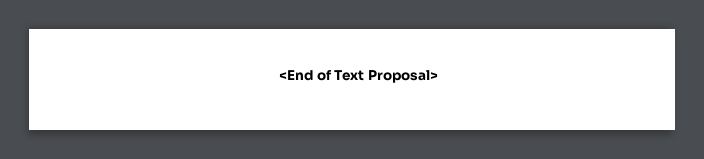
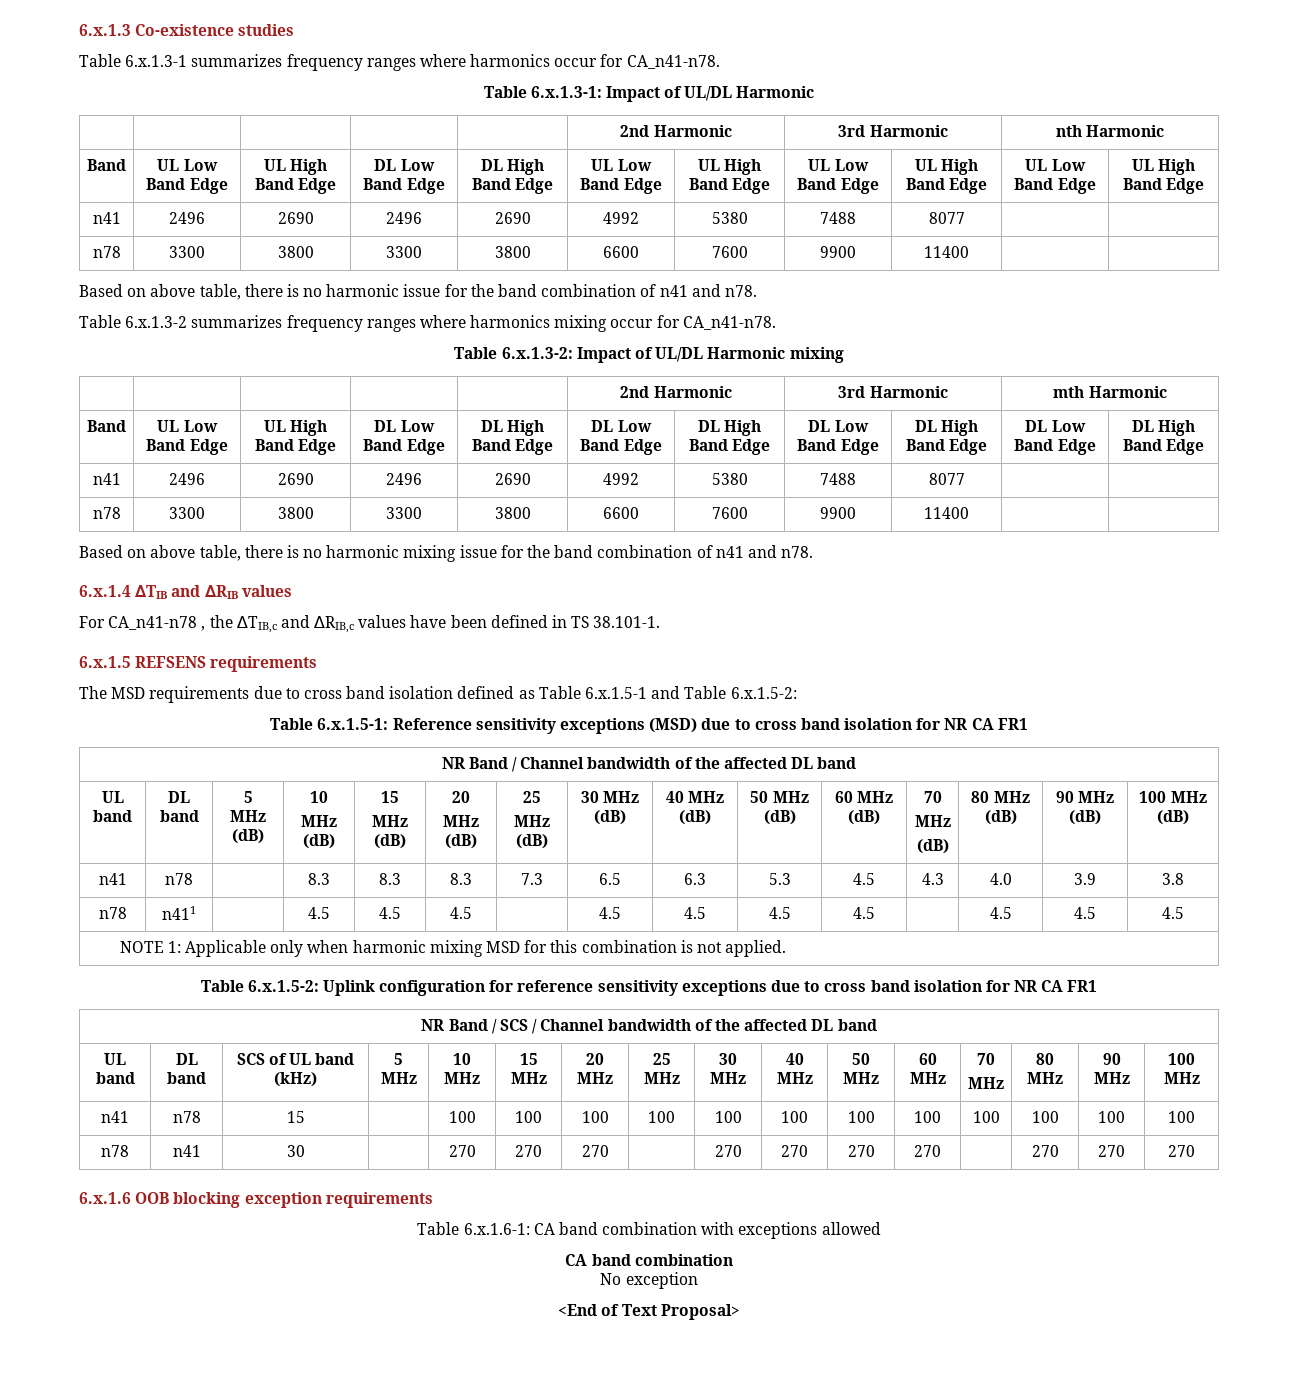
+ 6.x.1.3 Co-existence studies
+ Table 6.x.1.3-1 summarizes frequency ranges where harmonics occur for CA_n41-n78.
+ Table 6.x.1.3-1: Impact of UL/DL Harmonic
+ | | | | | 2nd Harmonic | 3rd Harmonic | nth Harmonic
+ Band | UL Low Band Edge | UL High Band Edge | DL Low Band Edge | DL High Band Edge | UL Low Band Edge | UL High Band Edge | UL Low Band Edge | UL High Band Edge | UL Low Band Edge | UL High Band Edge
+ n41 | 2496 | 2690 | 2496 | 2690 | 4992 | 5380 | 7488 | 8077 | |
+ n78 | 3300 | 3800 | 3300 | 3800 | 6600 | 7600 | 9900 | 11400 | |
+ Based on above table, there is no harmonic issue for the band combination of n41 and n78.
+ Table 6.x.1.3-2 summarizes frequency ranges where harmonics mixing occur for CA_n41-n78.
+ Table 6.x.1.3-2: Impact of UL/DL Harmonic mixing
+ | | | | | 2nd Harmonic | 3rd Harmonic | mth Harmonic
+ Band | UL Low Band Edge | UL High Band Edge | DL Low Band Edge | DL High Band Edge | DL Low Band Edge | DL High Band Edge | DL Low Band Edge | DL High Band Edge | DL Low Band Edge | DL High Band Edge
+ n41 | 2496 | 2690 | 2496 | 2690 | 4992 | 5380 | 7488 | 8077 | |
+ n78 | 3300 | 3800 | 3300 | 3800 | 6600 | 7600 | 9900 | 11400 | |
+ Based on above table, there is no harmonic mixing issue for the band combination of n41 and n78.
+ 6.x.1.4 ∆TIB and ∆RIB values
+ For CA_n41-n78 , the ∆TIB,c and ∆RIB,c values have been defined in TS 38.101-1.
+ 6.x.1.5 REFSENS requirements
+ The MSD requirements due to cross band isolation defined as Table 6.x.1.5-1 and Table 6.x.1.5-2:
+ Table 6.x.1.5-1: Reference sensitivity exceptions (MSD) due to cross band isolation for NR CA FR1
+ NR Band / Channel bandwidth of the affected DL band
+ UL band | DL band | 5
+ MHz (dB) | 10
+ MHz (dB) | 15
+ MHz (dB) | 20
+ MHz (dB) | 25
+ MHz (dB) | 30 MHz (dB) | 40 MHz (dB) | 50 MHz (dB) | 60 MHz (dB) | 70
+ MHz
+ (dB) | 80 MHz (dB) | 90 MHz (dB) | 100 MHz (dB)
+ n41 | n78 | | 8.3 | 8.3 | 8.3 | 7.3 | 6.5 | 6.3 | 5.3 | 4.5 | 4.3 | 4.0 | 3.9 | 3.8
+ n78 | n411 | | 4.5 | 4.5 | 4.5 | | 4.5 | 4.5 | 4.5 | 4.5 | | 4.5 | 4.5 | 4.5
+ NOTE 1: Applicable only when harmonic mixing MSD for this combination is not applied.
+ Table 6.x.1.5-2: Uplink configuration for reference sensitivity exceptions due to cross band isolation for NR CA FR1
+ NR Band / SCS / Channel bandwidth of the affected DL band
+ UL band | DL band | SCS of UL band (kHz) | 5 MHz | 10 MHz | 15 MHz | 20 MHz | 25 MHz | 30 MHz | 40 MHz | 50 MHz | 60 MHz | 70
+ MHz | 80 MHz | 90 MHz | 100 MHz
+ n41 | n78 | 15 | | 100 | 100 | 100 | 100 | 100 | 100 | 100 | 100 | 100 | 100 | 100 | 100
+ n78 | n41 | 30 | | 270 | 270 | 270 | | 270 | 270 | 270 | 270 | | 270 | 270 | 270
+ 6.x.1.6 OOB blocking exception requirements
+ Table 6.x.1.6-1: CA band combination with exceptions allowed
+ CA band combination
+ No exception

